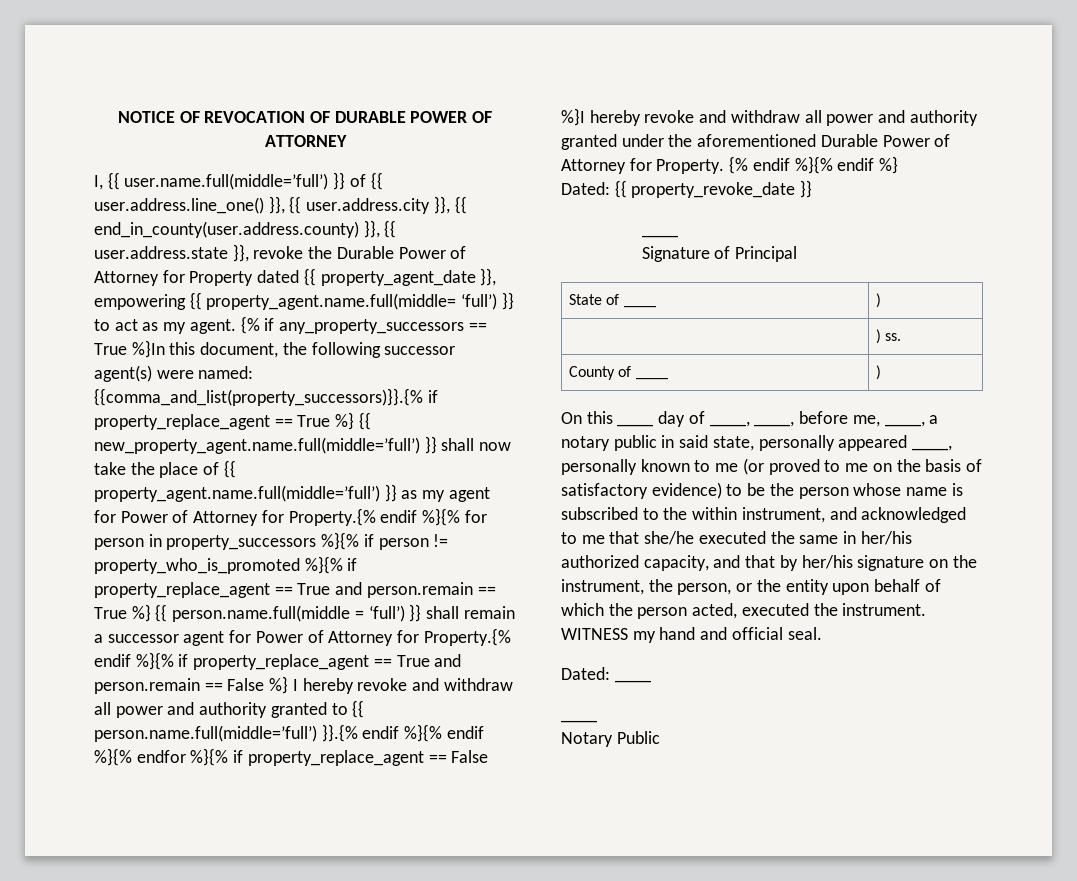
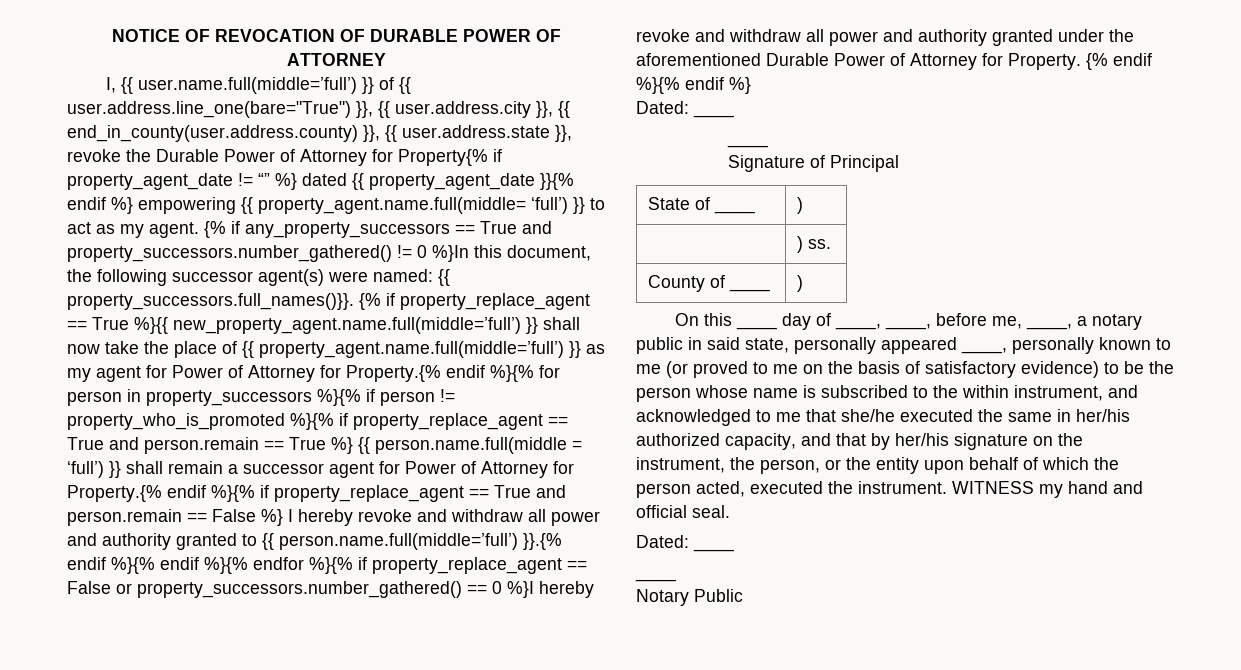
- I, {{ user.name.full(middle=’full’) }} of {{ user.address.line_one() }}, {{ user.address.city }}, {{ end_in_county(user.address.county) }}, {{ user.address.state }}, revoke the Durable Power of Attorney for Property dated {{ property_agent_date }}, empowering {{ property_agent.name.full(middle= ‘full’) }} to act as my agent.
+ I, {{ user.name.full(middle=’full’) }} of {{ user.address.line_one(bare="True") }}, {{ user.address.city }}, {{ end_in_county(user.address.county) }}, {{ user.address.state }}, revoke the Durable Power of Attorney for Property{% if property_agent_date != “” %} dated {{ property_agent_date }}{% endif %} empowering {{ property_agent.name.full(middle= ‘full’) }} to act as my agent.
- {% if any_property_successors == True %}In this document, the following successor agent(s) were named:
+ {% if any_property_successors == True and property_successors.number_gathered() != 0 %}In this document, the following successor agent(s) were named:
- {{comma_and_list(property_successors)}}.{% if property_replace_agent == True %} {{ new_property_agent.name.full(middle=’full’) }} shall now take the place of {{ property_agent.name.full(middle=’full’) }} as my agent for Power of Attorney for Property.{% endif %}{% for person in property_successors %}{% if person != property_who_is_promoted %}{% if property_replace_agent == True and person.remain == True %} {{ person.name.full(middle = ‘full’) }} shall remain a successor agent for Power of Attorney for Property.{% endif %}{% if property_replace_agent == True and person.remain == False %} I hereby revoke and withdraw all power and authority granted to {{ person.name.full(middle=’full’) }}.{% endif %}{% endif %}{% endfor %}{% if property_replace_agent == False %}I hereby revoke and withdraw all power and authority granted under the aforementioned Durable Power of Attorney for Property.
+ {{ property_successors.full_names()}}. {% if property_replace_agent == True %}{{ new_property_agent.name.full(middle=’full’) }} shall now take the place of {{ property_agent.name.full(middle=’full’) }} as my agent for Power of Attorney for Property.{% endif %}{% for person in property_successors %}{% if person != property_who_is_promoted %}{% if property_replace_agent == True and person.remain == True %} {{ person.name.full(middle = ‘full’) }} shall remain a successor agent for Power of Attorney for Property.{% endif %}{% if property_replace_agent == True and person.remain == False %} I hereby revoke and withdraw all power and authority granted to {{ person.name.full(middle=’full’) }}.{% endif %}{% endif %}{% endfor %}{% if property_replace_agent == False or property_successors.number_gathered() == 0 %}I hereby revoke and withdraw all power and authority granted under the aforementioned Durable Power of Attorney for Property.
  {% endif %}{% endif %}
- Dated: {{ property_revoke_date }}
+ Dated: ____

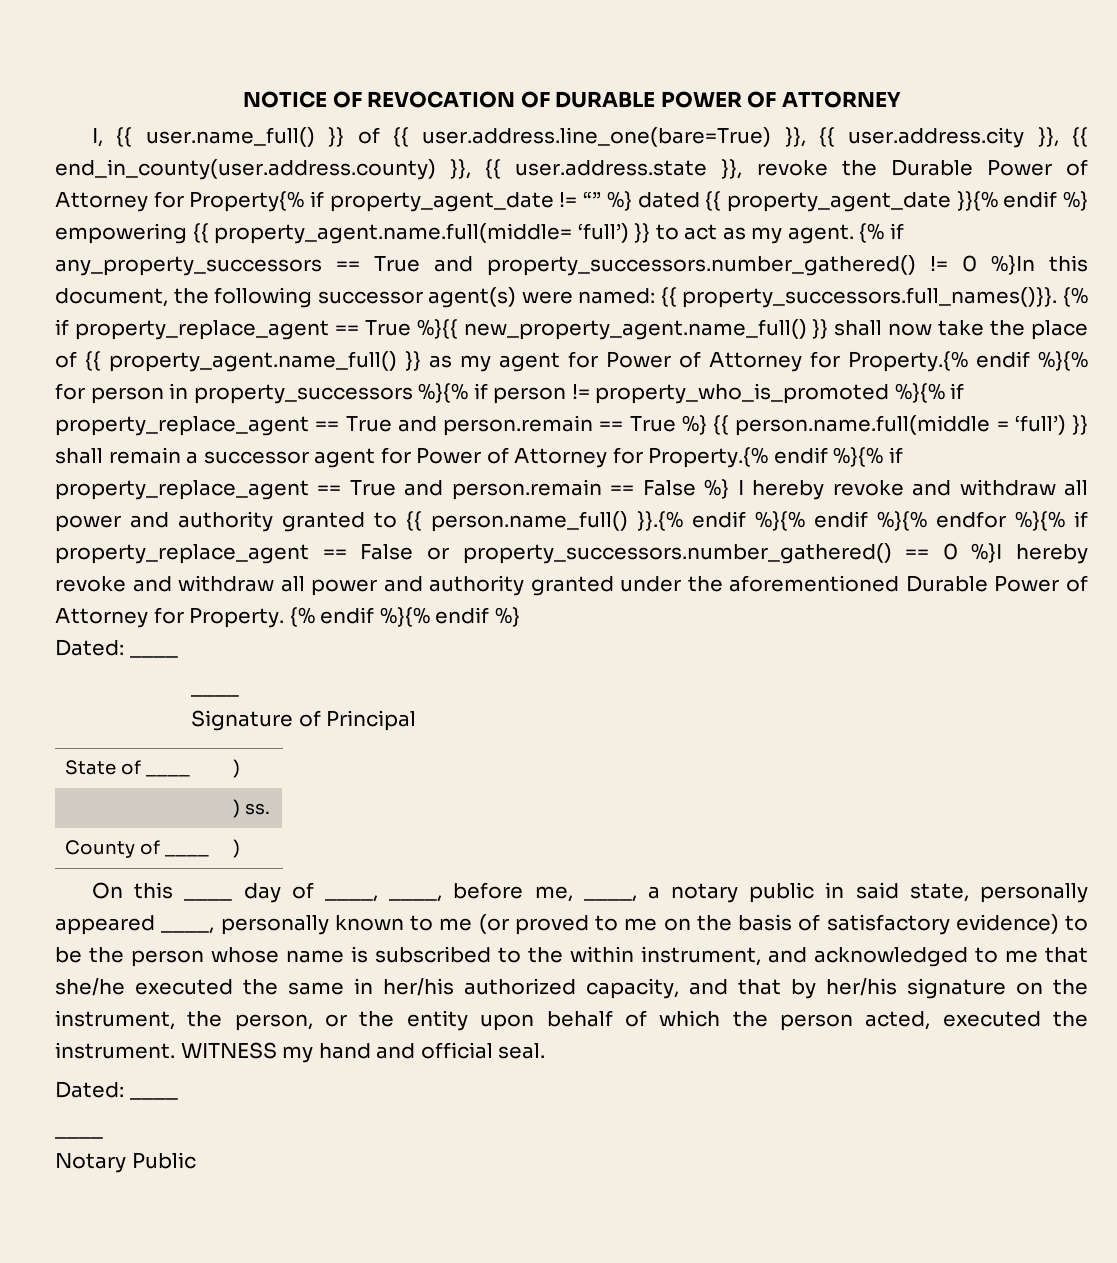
- I, {{ user.name.full(middle=’full’) }} of {{ user.address.line_one(bare="True") }}, {{ user.address.city }}, {{ end_in_county(user.address.county) }}, {{ user.address.state }}, revoke the Durable Power of Attorney for Property{% if property_agent_date != “” %} dated {{ property_agent_date }}{% endif %} empowering {{ property_agent.name.full(middle= ‘full’) }} to act as my agent.
+ I, {{ user.name_full() }} of {{ user.address.line_one(bare=True) }}, {{ user.address.city }}, {{ end_in_county(user.address.county) }}, {{ user.address.state }}, revoke the Durable Power of Attorney for Property{% if property_agent_date != “” %} dated {{ property_agent_date }}{% endif %} empowering {{ property_agent.name.full(middle= ‘full’) }} to act as my agent.
- {{ property_successors.full_names()}}. {% if property_replace_agent == True %}{{ new_property_agent.name.full(middle=’full’) }} shall now take the place of {{ property_agent.name.full(middle=’full’) }} as my agent for Power of Attorney for Property.{% endif %}{% for person in property_successors %}{% if person != property_who_is_promoted %}{% if property_replace_agent == True and person.remain == True %} {{ person.name.full(middle = ‘full’) }} shall remain a successor agent for Power of Attorney for Property.{% endif %}{% if property_replace_agent == True and person.remain == False %} I hereby revoke and withdraw all power and authority granted to {{ person.name.full(middle=’full’) }}.{% endif %}{% endif %}{% endfor %}{% if property_replace_agent == False or property_successors.number_gathered() == 0 %}I hereby revoke and withdraw all power and authority granted under the aforementioned Durable Power of Attorney for Property.
+ {{ property_successors.full_names()}}. {% if property_replace_agent == True %}{{ new_property_agent.name_full() }} shall now take the place of {{ property_agent.name_full() }} as my agent for Power of Attorney for Property.{% endif %}{% for person in property_successors %}{% if person != property_who_is_promoted %}{% if property_replace_agent == True and person.remain == True %} {{ person.name.full(middle = ‘full’) }} shall remain a successor agent for Power of Attorney for Property.{% endif %}{% if property_replace_agent == True and person.remain == False %} I hereby revoke and withdraw all power and authority granted to {{ person.name_full() }}.{% endif %}{% endif %}{% endfor %}{% if property_replace_agent == False or property_successors.number_gathered() == 0 %}I hereby revoke and withdraw all power and authority granted under the aforementioned Durable Power of Attorney for Property.

